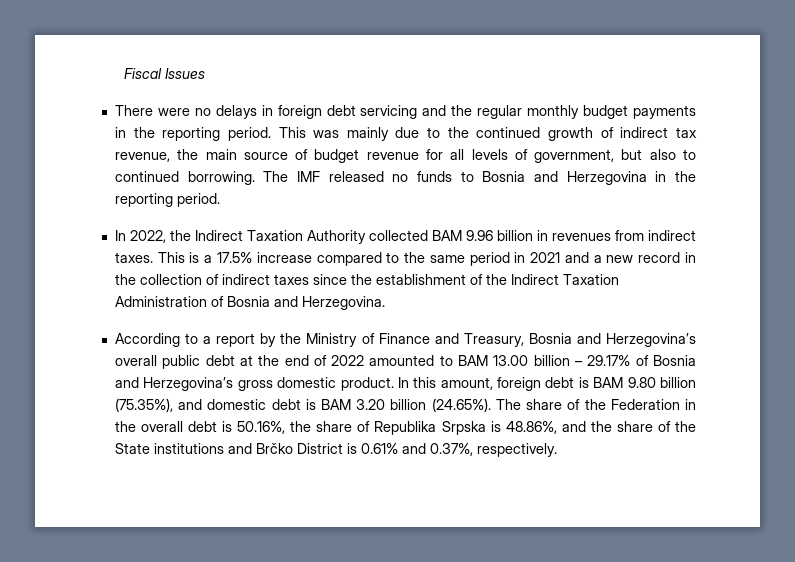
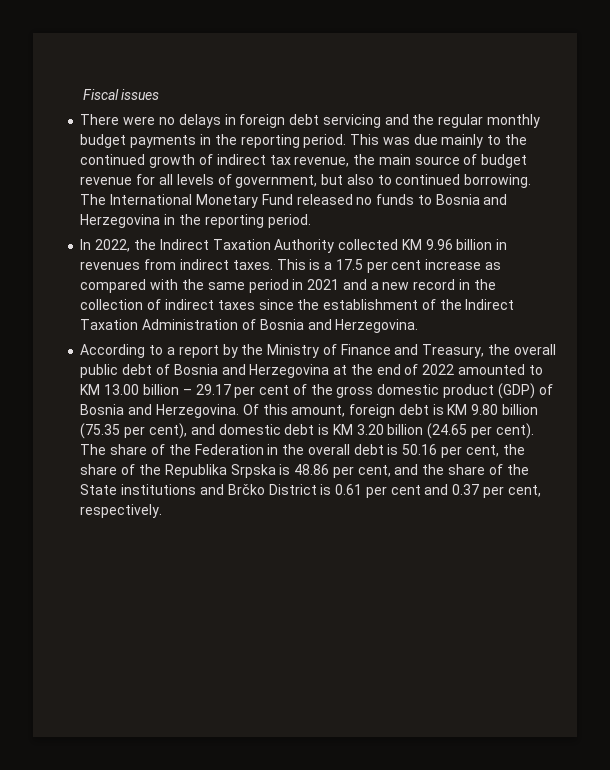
- Fiscal Issues
+ Fiscal issues
- This was mainly due to the continued growth of indirect tax revenue, the main source of budget revenue for all levels of government, but also to continued borrowing.
+ This was due mainly to the continued growth of indirect tax revenue, the main source of budget revenue for all levels of government, but also to continued borrowing.
- The IMF released no funds to Bosnia and Herzegovina in the reporting period.
+ The International Monetary Fund released no funds to Bosnia and Herzegovina in the reporting period.
- In 2022, the Indirect Taxation Authority collected BAM 9.96 billion in revenues from indirect taxes.
+ In 2022, the Indirect Taxation Authority collected KM 9.96 billion in revenues from indirect taxes.
- This is a 17.5% increase compared to the same period in 2021 and a new record in the collection of indirect taxes since the establishment of the Indirect Taxation Administration of Bosnia and Herzegovina.
+ This is a 17.5 per cent increase as compared with the same period in 2021 and a new record in the collection of indirect taxes since the establishment of the Indirect Taxation Administration of Bosnia and Herzegovina.
- According to a report by the Ministry of Finance and Treasury, Bosnia and Herzegovina’s overall public debt at the end of 2022 amounted to BAM 13.00 billion – 29.17% of Bosnia and Herzegovina’s gross domestic product. In this amount, foreign debt is BAM 9.80 billion (75.35%), and domestic debt is BAM 3.20 billion (24.65%). The share of the Federation in the overall debt is 50.16%, the share of Republika Srpska is 48.86%, and the share of the State institutions and Brčko District is 0.61% and 0.37%, respectively.
+ According to a report by the Ministry of Finance and Treasury, the overall public debt of Bosnia and Herzegovina at the end of 2022 amounted to KM 13.00 billion – 29.17 per cent of the gross domestic product (GDP) of Bosnia and Herzegovina. Of this amount, foreign debt is KM 9.80 billion (75.35 per cent), and domestic debt is KM 3.20 billion (24.65 per cent). The share of the Federation in the overall debt is 50.16 per cent, the share of the Republika Srpska is 48.86 per cent, and the share of the State institutions and Brčko District is 0.61 per cent and 0.37 per cent, respectively.

